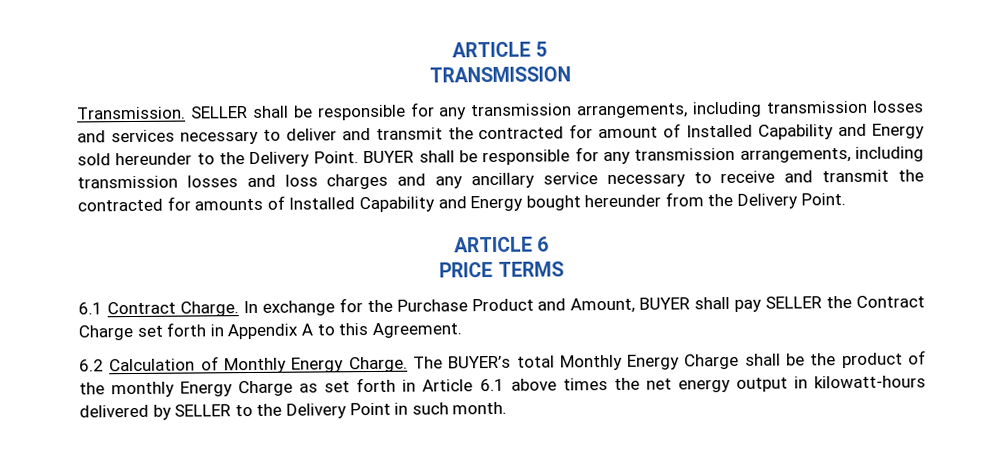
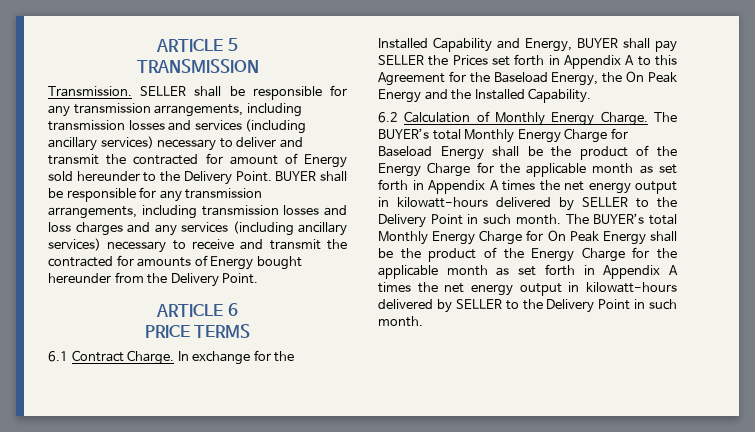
- SELLER shall be responsible for any transmission arrangements, including transmission losses and services necessary to deliver and transmit the contracted for amount of Installed Capability and Energy sold hereunder to the Delivery Point.
+ SELLER shall be responsible for any transmission arrangements, including transmission losses and services (including ancillary services) necessary to deliver and transmit the contracted for amount of Energy sold hereunder to the Delivery Point.
- BUYER shall be responsible for any transmission arrangements, including transmission losses and loss charges and any ancillary service necessary to receive and transmit the contracted for amounts of Installed Capability and Energy bought hereunder from the Delivery Point.
+ BUYER shall be responsible for any transmission arrangements, including transmission losses and loss charges and any services (including ancillary services) necessary to receive and transmit the contracted for amounts of Energy bought hereunder from the Delivery Point.
- In exchange for the Purchase Product and Amount, BUYER shall pay SELLER the Contract Charge set forth in Appendix A to this Agreement.
+ In exchange for the Installed Capability and Energy, BUYER shall pay SELLER the Prices set forth in Appendix A to this Agreement for the Baseload Energy, the On Peak Energy and the Installed Capability.
- The BUYER’s total Monthly Energy Charge shall be the product of the monthly Energy Charge as set forth in Article 6.1 above times the net energy output in kilowatt-hours delivered by SELLER to the Delivery Point in such month.
+ The BUYER’s total Monthly Energy Charge for Baseload Energy shall be the product of the Energy Charge for the applicable month as set forth in Appendix A times the net energy output in kilowatt-hours delivered by SELLER to the Delivery Point in such month.
+ The BUYER’s total Monthly Energy Charge for On Peak Energy shall be the product of the Energy Charge for the applicable month as set forth in Appendix A times the net energy output in kilowatt-hours delivered by SELLER to the Delivery Point in such month.

